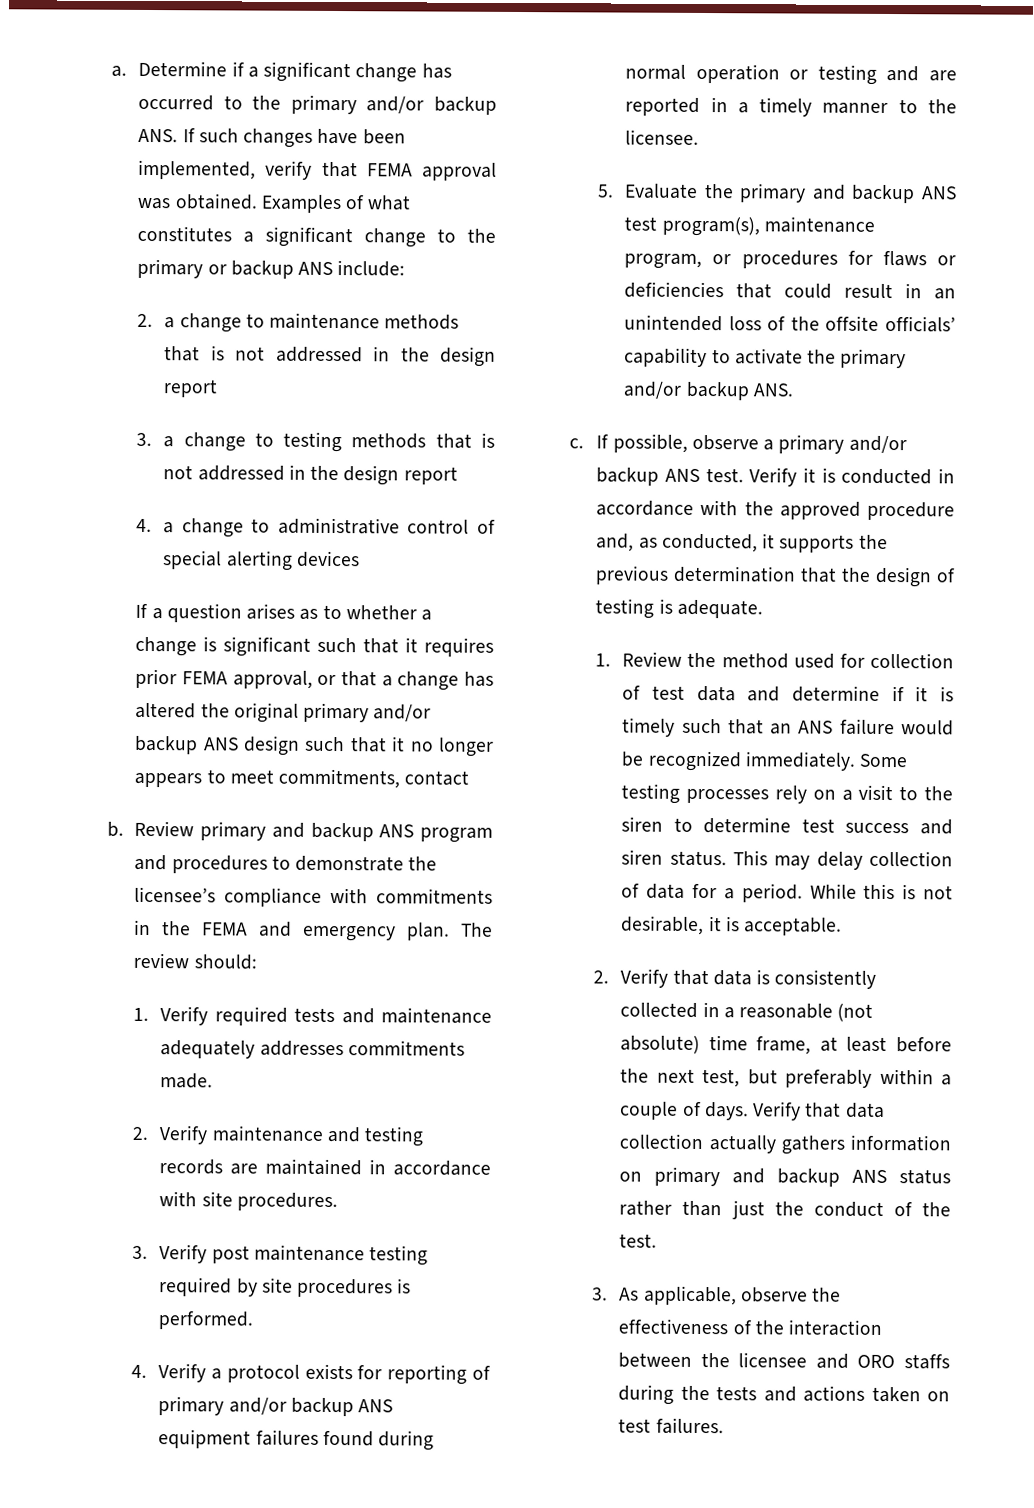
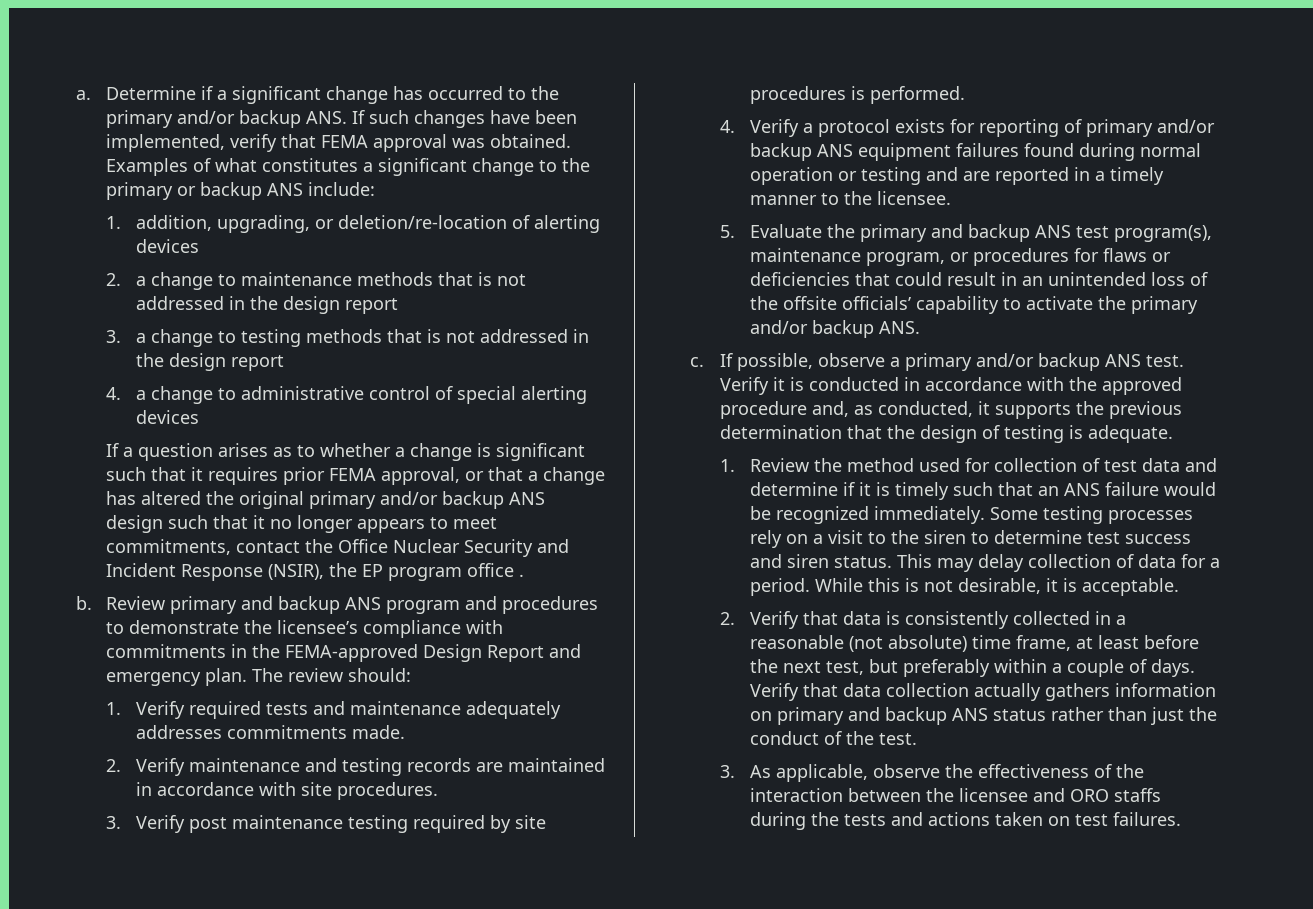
+ 1. addition, upgrading, or deletion/re-location of alerting devices
- If a question arises as to whether a change is significant such that it requires prior FEMA approval, or that a change has altered the original primary and/or backup ANS design such that it no longer appears to meet commitments, contact
+ If a question arises as to whether a change is significant such that it requires prior FEMA approval, or that a change has altered the original primary and/or backup ANS design such that it no longer appears to meet commitments, contact the Office Nuclear Security and Incident Response (NSIR), the EP program office .
- Review primary and backup ANS program and procedures to demonstrate the licensee’s compliance with commitments in the FEMA and emergency plan.
+ Review primary and backup ANS program and procedures to demonstrate the licensee’s compliance with commitments in the FEMA-approved Design Report and emergency plan.

